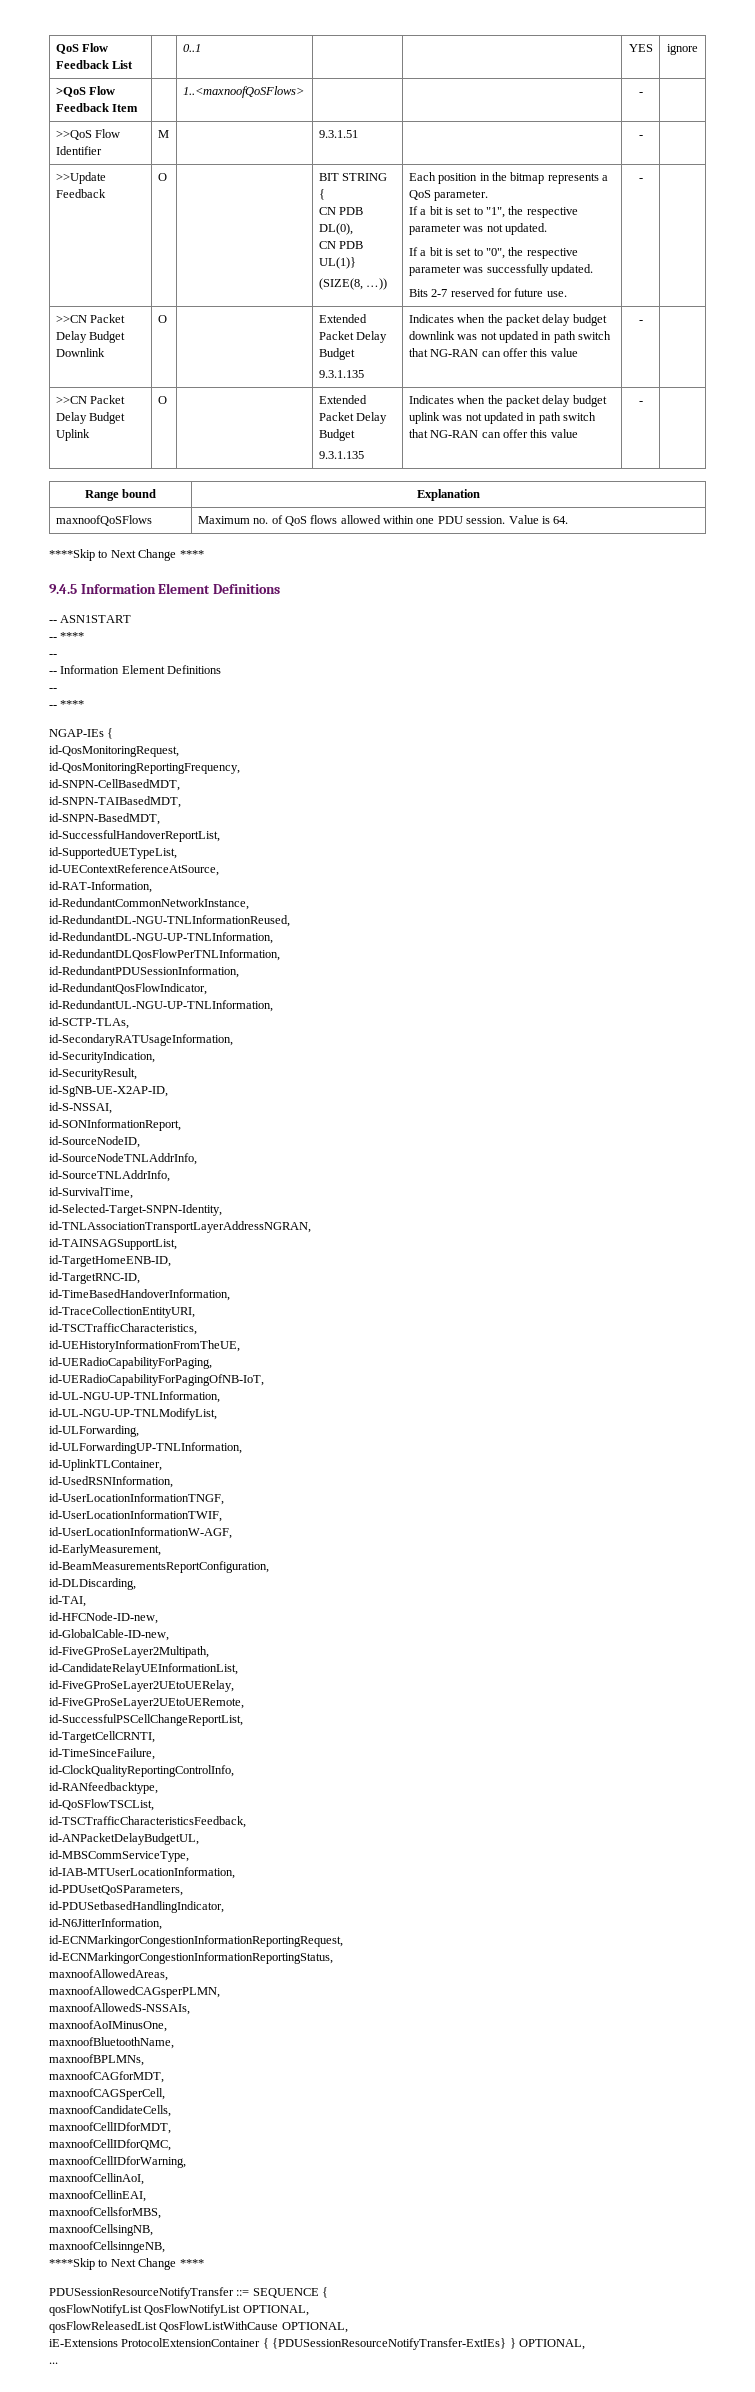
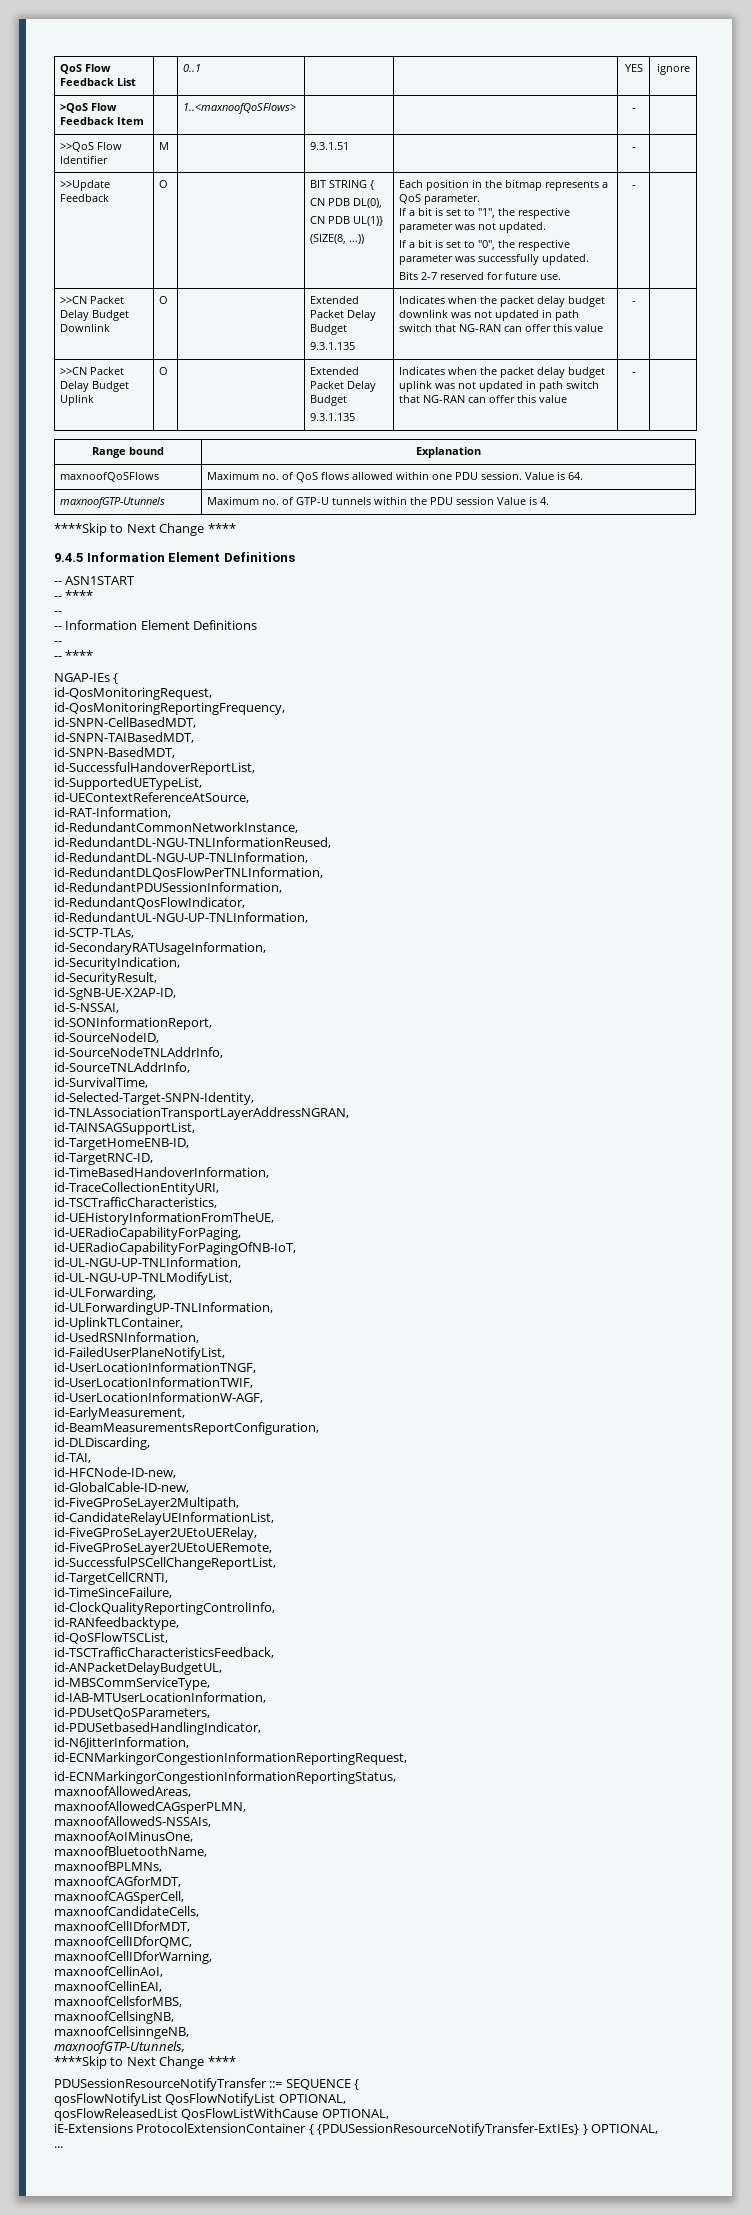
+ maxnoofGTP-Utunnels | Maximum no. of GTP-U tunnels within the PDU session Value is 4.
+ id-FailedUserPlaneNotifyList,
+ maxnoofGTP-Utunnels,

